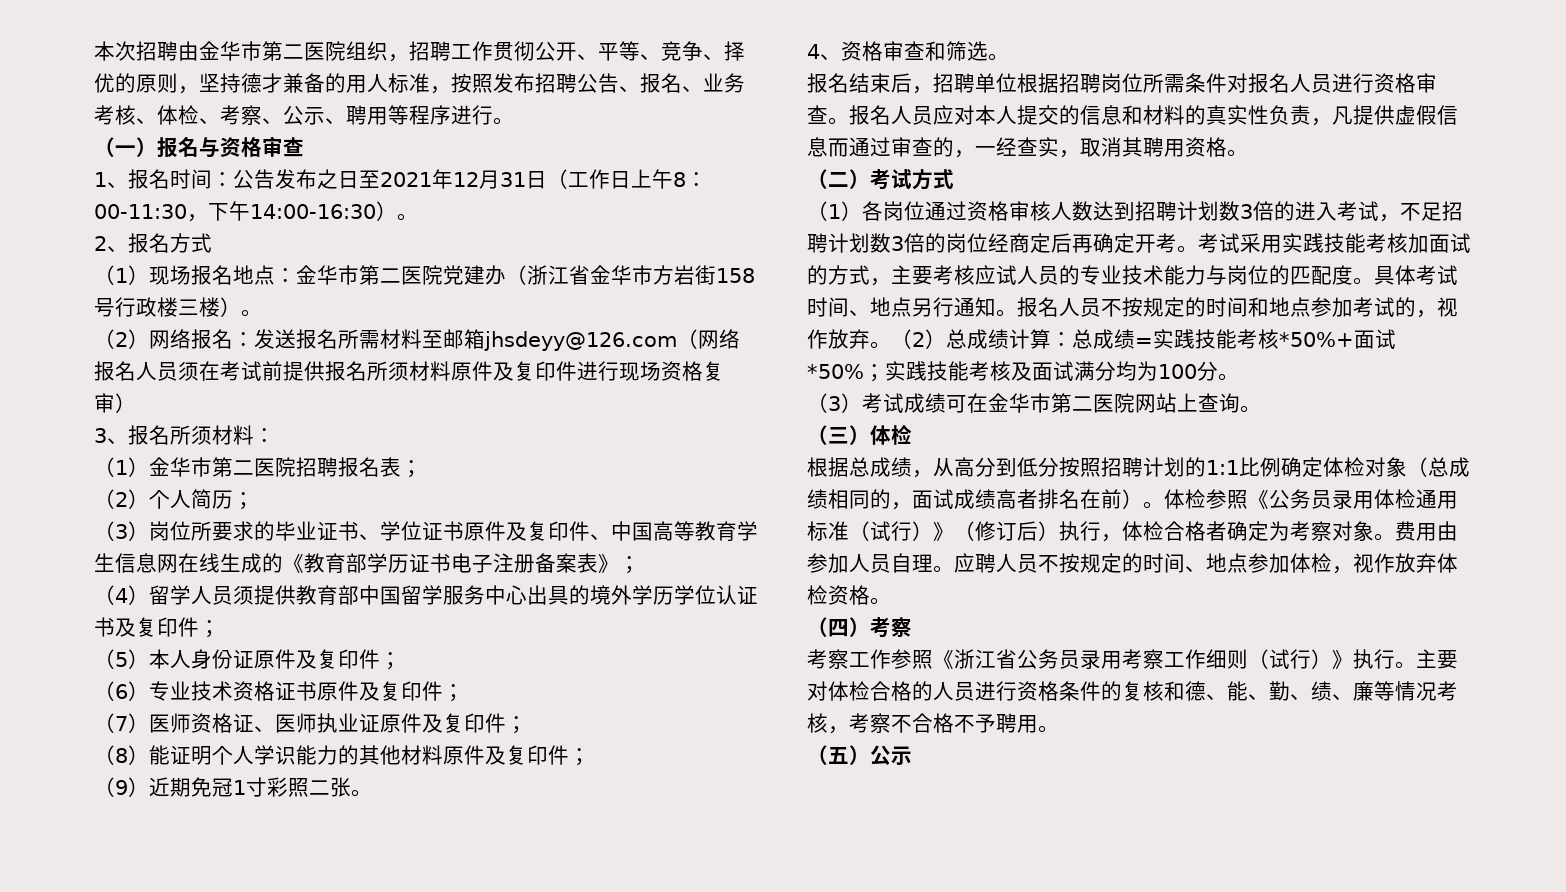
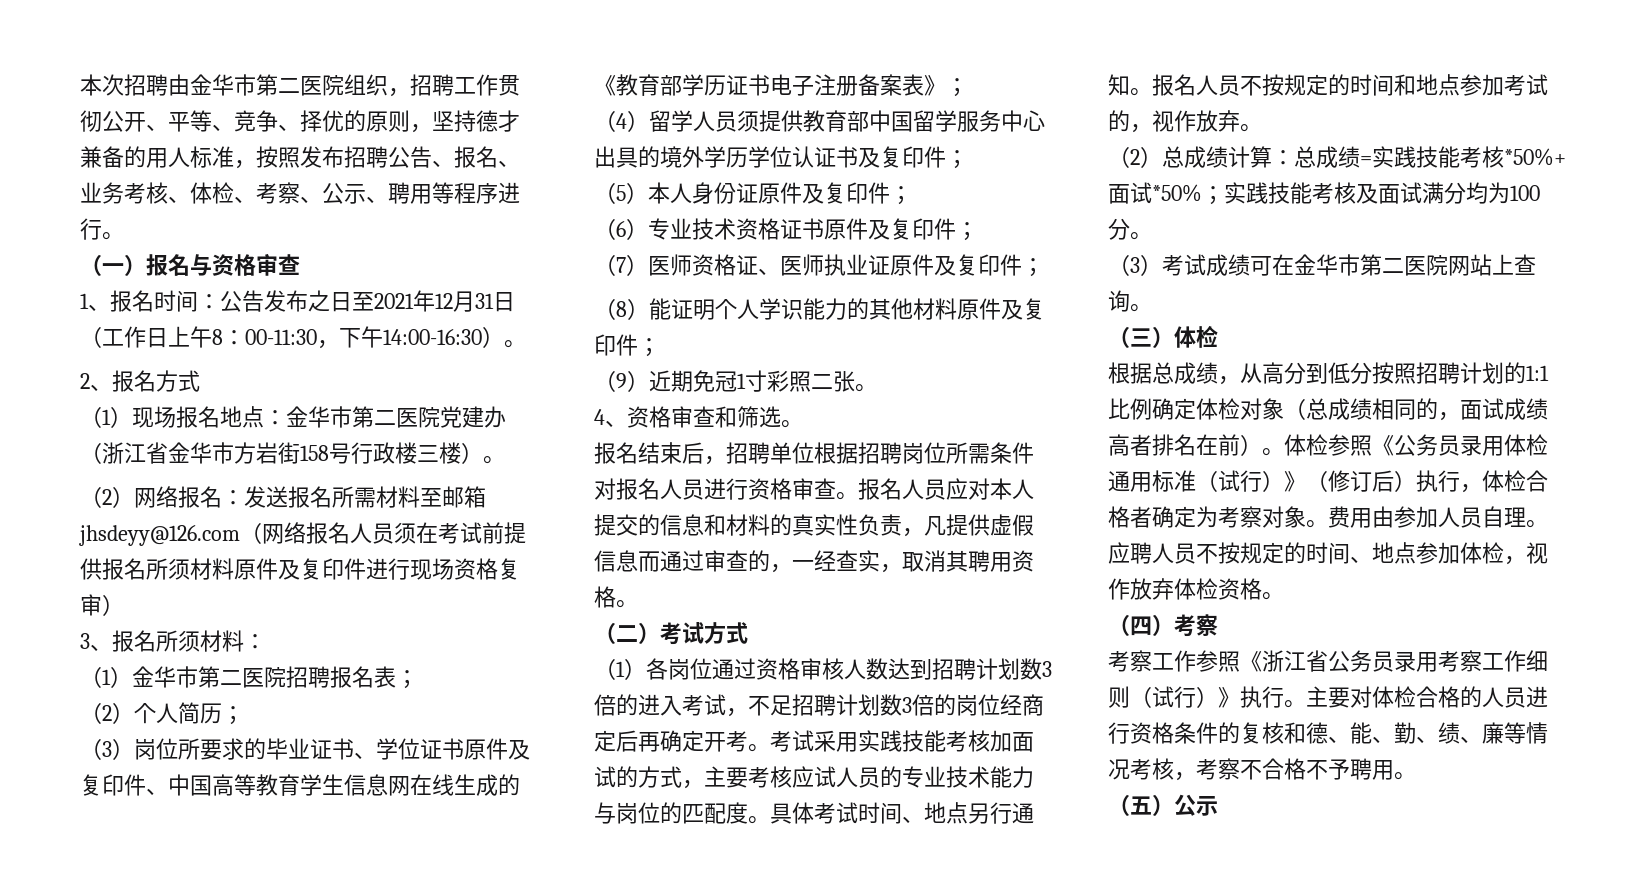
- 报名人员不按规定的时间和地点参加考试的，视作放弃。（2）总成绩计算：总成绩=实践技能考核*50%+面试*50%；实践技能考核及面试满分均为100分。
+ 报名人员不按规定的时间和地点参加考试的，视作放弃。
+ （2）总成绩计算：总成绩=实践技能考核*50%+面试*50%；实践技能考核及面试满分均为100分。

